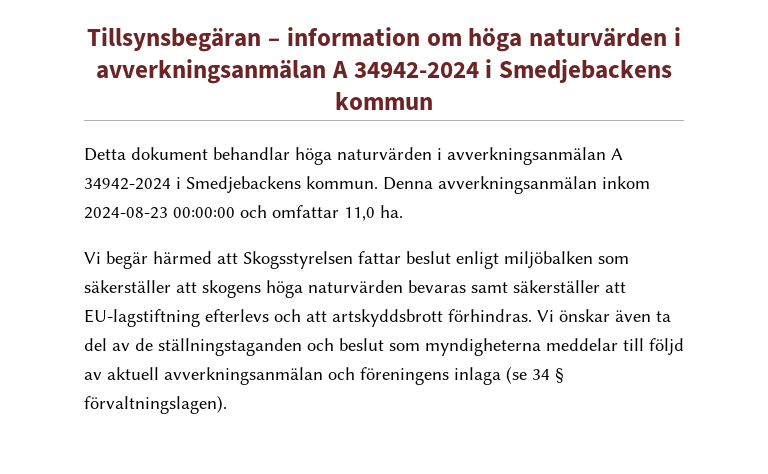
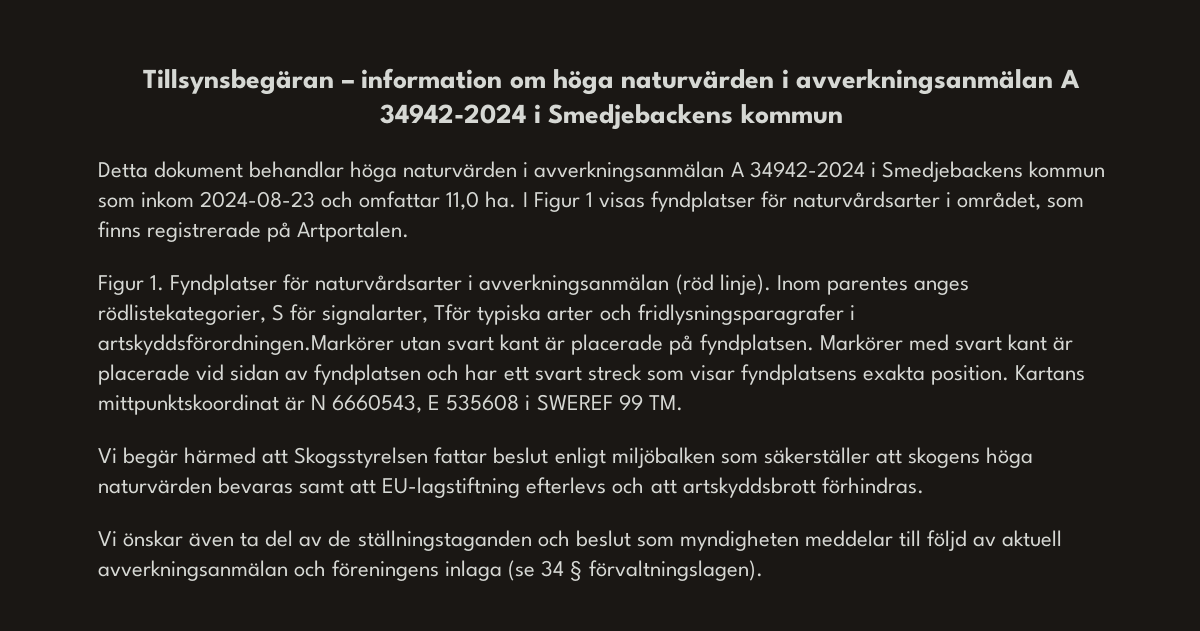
- Detta dokument behandlar höga naturvärden i avverkningsanmälan A 34942-2024 i Smedjebackens kommun. Denna avverkningsanmälan inkom 2024-08-23 00:00:00 och omfattar 11,0 ha.
+ Detta dokument behandlar höga naturvärden i avverkningsanmälan A 34942-2024 i Smedjebackens kommun som inkom 2024-08-23 och omfattar 11,0 ha. I Figur 1 visas fyndplatser för naturvårdsarter i området, som finns registrerade på Artportalen.
+ Figur 1. Fyndplatser för naturvårdsarter i avverkningsanmälan (röd linje). Inom parentes anges rödlistekategorier, S för signalarter, Tför typiska arter och fridlysningsparagrafer i artskyddsförordningen.Markörer utan svart kant är placerade på fyndplatsen. Markörer med svart kant är placerade vid sidan av fyndplatsen och har ett svart streck som visar fyndplatsens exakta position. Kartans mittpunktskoordinat är N 6660543, E 535608 i SWEREF 99 TM.
- Vi begär härmed att Skogsstyrelsen fattar beslut enligt miljöbalken som säkerställer att skogens höga naturvärden bevaras samt säkerställer att EU-lagstiftning efterlevs och att artskyddsbrott förhindras. Vi önskar även ta del av de ställningstaganden och beslut som myndigheterna meddelar till följd av aktuell avverkningsanmälan och föreningens inlaga (se 34 § förvaltningslagen).
+ Vi begär härmed att Skogsstyrelsen fattar beslut enligt miljöbalken som säkerställer att skogens höga naturvärden bevaras samt att EU-lagstiftning efterlevs och att artskyddsbrott förhindras.
+ Vi önskar även ta del av de ställningstaganden och beslut som myndigheten meddelar till följd av aktuell avverkningsanmälan och föreningens inlaga (se 34 § förvaltningslagen).

